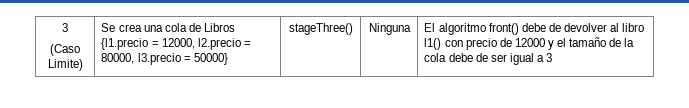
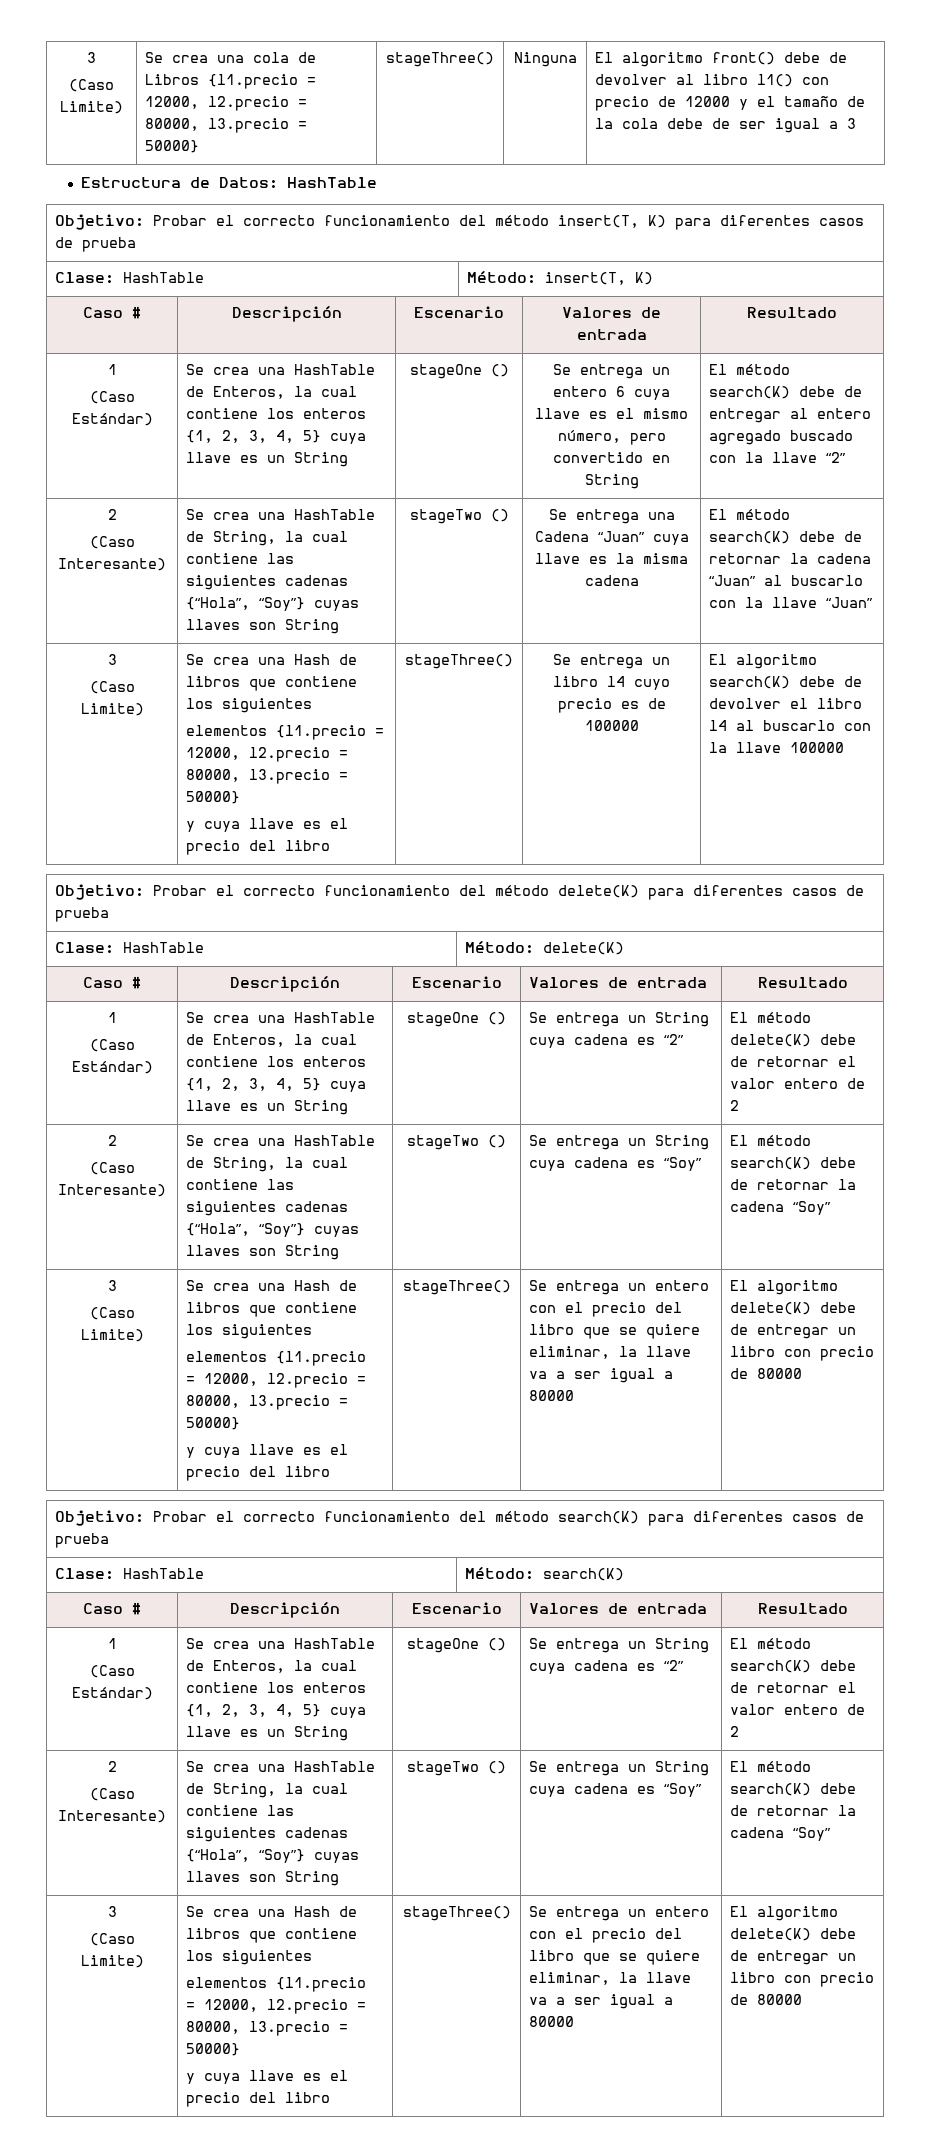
+ Estructura de Datos: HashTable
+ Objetivo: Probar el correcto funcionamiento del método insert(T, K) para diferentes casos de prueba
+ Clase: HashTable | Método: insert(T, K)
+ Caso # | Descripción | Escenario | Valores de entrada | Resultado
+ 1
+ (Caso Estándar) | Se crea una HashTable de Enteros, la cual contiene los enteros {1, 2, 3, 4, 5} cuya llave es un String | stageOne () | Se entrega un entero 6 cuya llave es el mismo número, pero convertido en String | El método search(K) debe de entregar al entero agregado buscado con la llave “2”
+ 2
+ (Caso Interesante) | Se crea una HashTable de String, la cual contiene las siguientes cadenas {“Hola”, “Soy”} cuyas llaves son String | stageTwo () | Se entrega una Cadena “Juan” cuya llave es la misma cadena | El método search(K) debe de retornar la cadena “Juan” al buscarlo con la llave “Juan”
+ 3
+ (Caso Limite) | Se crea una Hash de libros que contiene los siguientes
+ elementos {l1.precio = 12000, l2.precio = 80000, l3.precio = 50000}
+ y cuya llave es el precio del libro | stageThree() | Se entrega un libro l4 cuyo precio es de 100000 | El algoritmo search(K) debe de devolver el libro l4 al buscarlo con la llave 100000
+ Objetivo: Probar el correcto funcionamiento del método delete(K) para diferentes casos de prueba
+ Clase: HashTable | Método: delete(K)
+ Caso # | Descripción | Escenario | Valores de entrada | Resultado
+ 1
+ (Caso Estándar) | Se crea una HashTable de Enteros, la cual contiene los enteros {1, 2, 3, 4, 5} cuya llave es un String | stageOne () | Se entrega un String cuya cadena es “2” | El método delete(K) debe de retornar el valor entero de 2
+ 2
+ (Caso Interesante) | Se crea una HashTable de String, la cual contiene las siguientes cadenas {“Hola”, “Soy”} cuyas llaves son String | stageTwo () | Se entrega un String cuya cadena es “Soy” | El método search(K) debe de retornar la cadena “Soy”
+ 3
+ (Caso Limite) | Se crea una Hash de libros que contiene los siguientes
+ elementos {l1.precio = 12000, l2.precio = 80000, l3.precio = 50000}
+ y cuya llave es el precio del libro | stageThree() | Se entrega un entero con el precio del libro que se quiere eliminar, la llave va a ser igual a 80000 | El algoritmo delete(K) debe de entregar un libro con precio de 80000
+ Objetivo: Probar el correcto funcionamiento del método search(K) para diferentes casos de prueba
+ Clase: HashTable | Método: search(K)
+ Caso # | Descripción | Escenario | Valores de entrada | Resultado
+ 1
+ (Caso Estándar) | Se crea una HashTable de Enteros, la cual contiene los enteros {1, 2, 3, 4, 5} cuya llave es un String | stageOne () | Se entrega un String cuya cadena es “2” | El método search(K) debe de retornar el valor entero de 2
+ 2
+ (Caso Interesante) | Se crea una HashTable de String, la cual contiene las siguientes cadenas {“Hola”, “Soy”} cuyas llaves son String | stageTwo () | Se entrega un String cuya cadena es “Soy” | El método search(K) debe de retornar la cadena “Soy”
+ 3
+ (Caso Limite) | Se crea una Hash de libros que contiene los siguientes
+ elementos {l1.precio = 12000, l2.precio = 80000, l3.precio = 50000}
+ y cuya llave es el precio del libro | stageThree() | Se entrega un entero con el precio del libro que se quiere eliminar, la llave va a ser igual a 80000 | El algoritmo delete(K) debe de entregar un libro con precio de 80000

